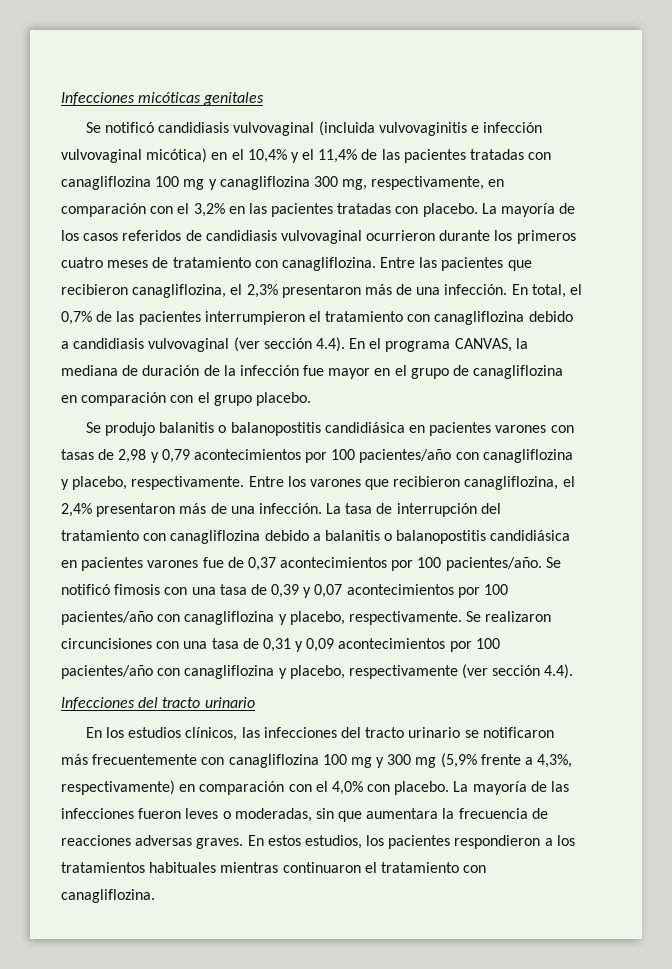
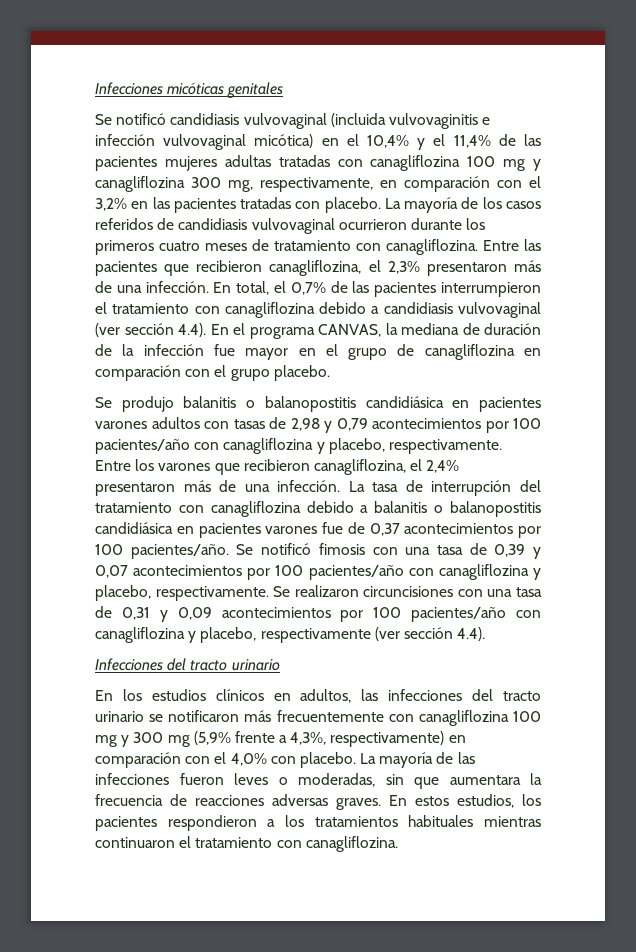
- Se notificó candidiasis vulvovaginal (incluida vulvovaginitis e infección vulvovaginal micótica) en el 10,4% y el 11,4% de las pacientes tratadas con canagliflozina 100 mg y canagliflozina 300 mg, respectivamente, en comparación con el 3,2% en las pacientes tratadas con placebo.
+ Se notificó candidiasis vulvovaginal (incluida vulvovaginitis e infección vulvovaginal micótica) en el 10,4% y el 11,4% de las pacientes mujeres adultas tratadas con canagliflozina 100 mg y canagliflozina 300 mg, respectivamente, en comparación con el 3,2% en las pacientes tratadas con placebo.
- Se produjo balanitis o balanopostitis candidiásica en pacientes varones con tasas de 2,98 y 0,79 acontecimientos por 100 pacientes/año con canagliflozina y placebo, respectivamente.
+ Se produjo balanitis o balanopostitis candidiásica en pacientes varones adultos con tasas de 2,98 y 0,79 acontecimientos por 100 pacientes/año con canagliflozina y placebo, respectivamente.
- En los estudios clínicos, las infecciones del tracto urinario se notificaron más frecuentemente con canagliflozina 100 mg y 300 mg (5,9% frente a 4,3%, respectivamente) en comparación con el 4,0% con placebo.
+ En los estudios clínicos en adultos, las infecciones del tracto urinario se notificaron más frecuentemente con canagliflozina 100 mg y 300 mg (5,9% frente a 4,3%, respectivamente) en comparación con el 4,0% con placebo.

